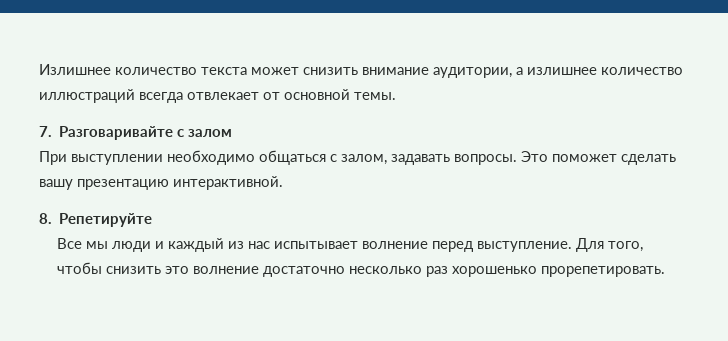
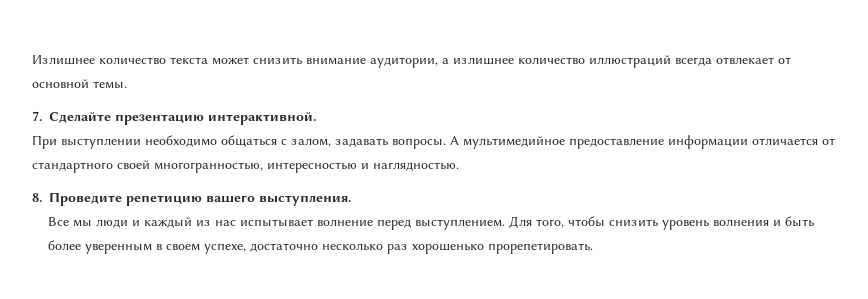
- 7. Разговаривайте с залом
+ 7. Сделайте презентацию интерактивной.
- Это поможет сделать вашу презентацию интерактивной.
- 8. Репетируйте
+ А мультимедийное предоставление информации отличается от стандартного своей многогранностью, интересностью и наглядностью.
+ 8. Проведите репетицию вашего выступления.
- Все мы люди и каждый из нас испытывает волнение перед выступление.
+ Все мы люди и каждый из нас испытывает волнение перед выступлением.
- Для того, чтобы снизить это волнение достаточно несколько раз хорошенько прорепетировать.
+ Для того, чтобы снизить уровень волнения и быть более уверенным в своем успехе, достаточно несколько раз хорошенько прорепетировать.

